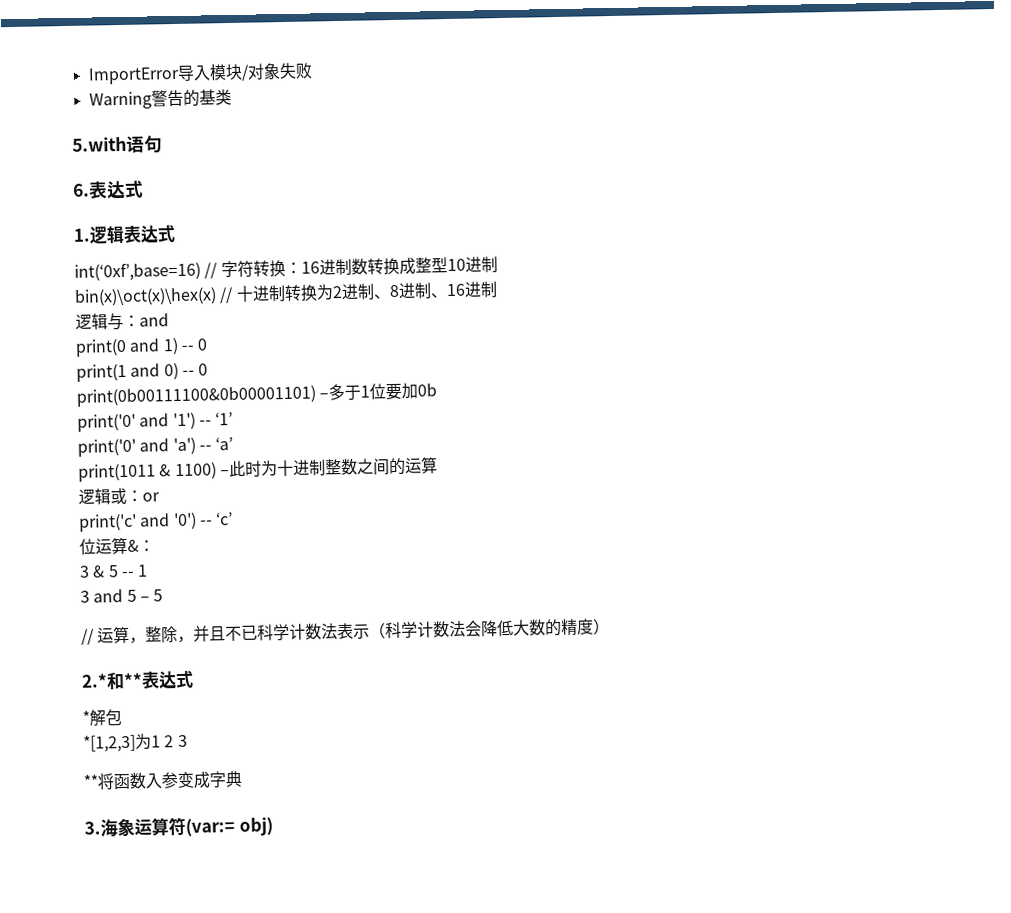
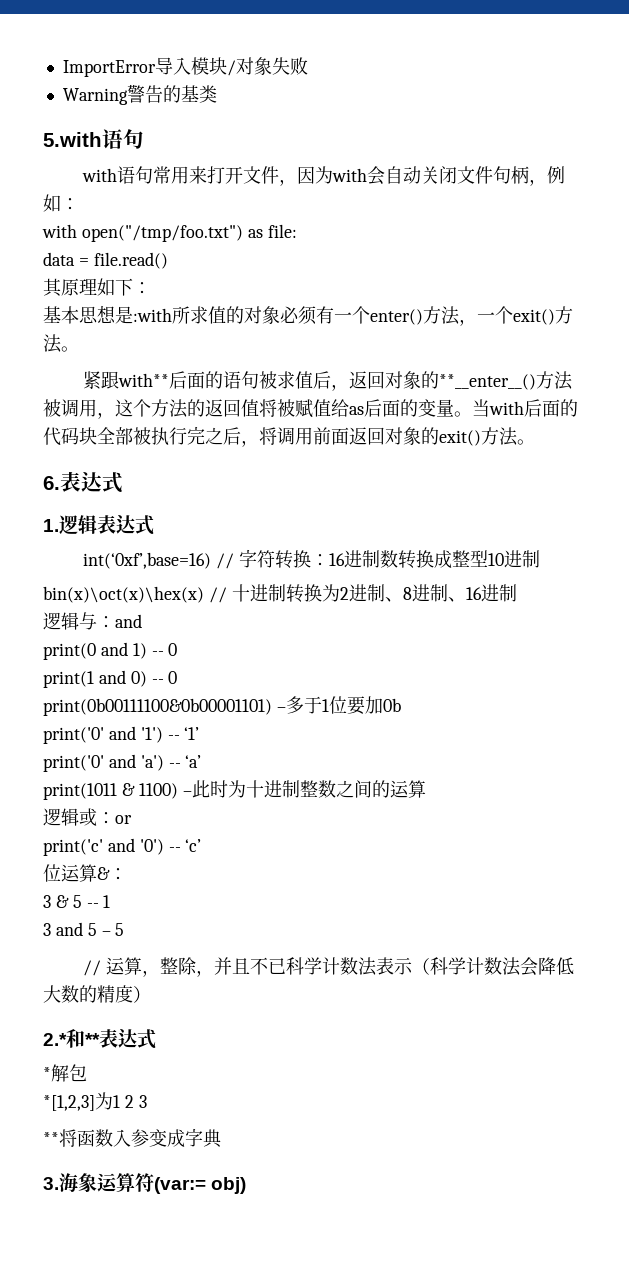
+ with语句常用来打开文件，因为with会自动关闭文件句柄，例如：
+ with open("/tmp/foo.txt") as file:
+ data = file.read()
+ 其原理如下：
+ 基本思想是:with所求值的对象必须有一个enter()方法，一个exit()方法。
+ 紧跟with**后面的语句被求值后，返回对象的**__enter__()方法被调用，这个方法的返回值将被赋值给as后面的变量。当with后面的代码块全部被执行完之后，将调用前面返回对象的exit()方法。

